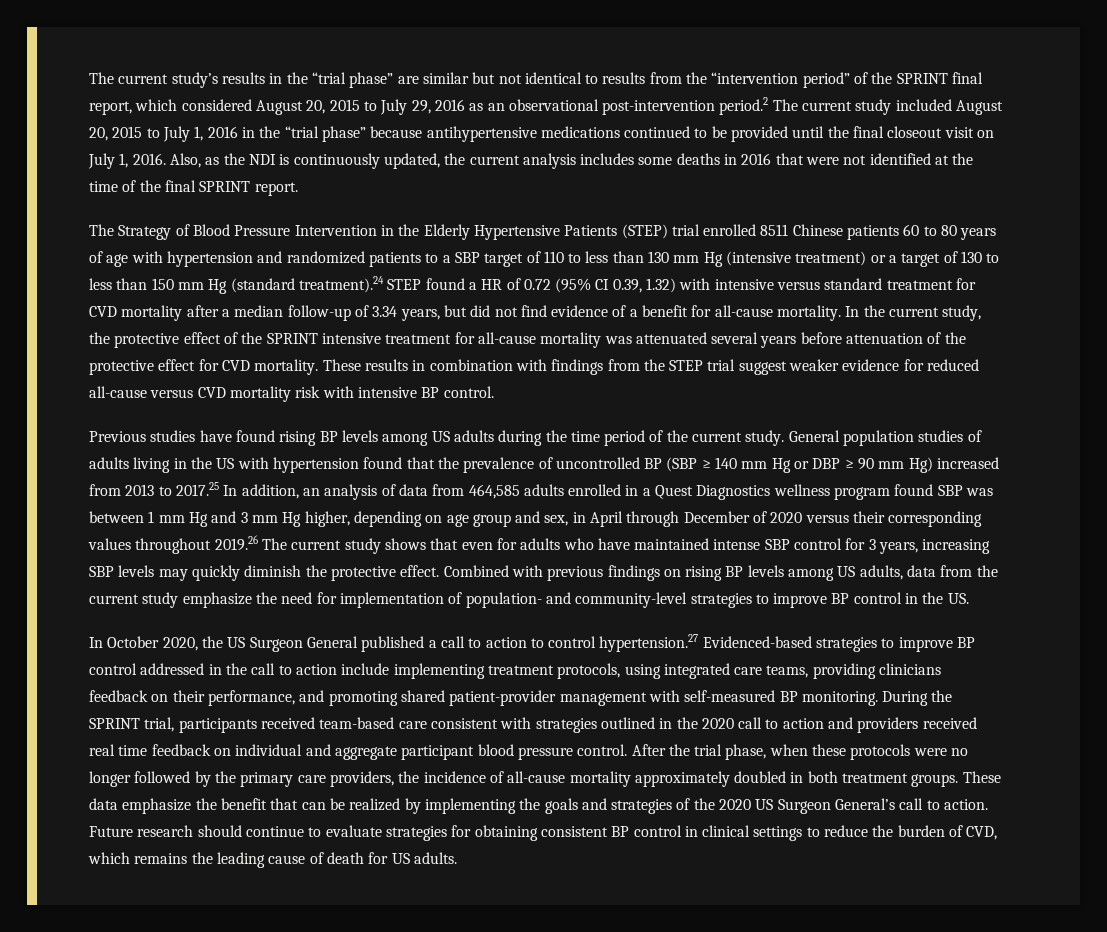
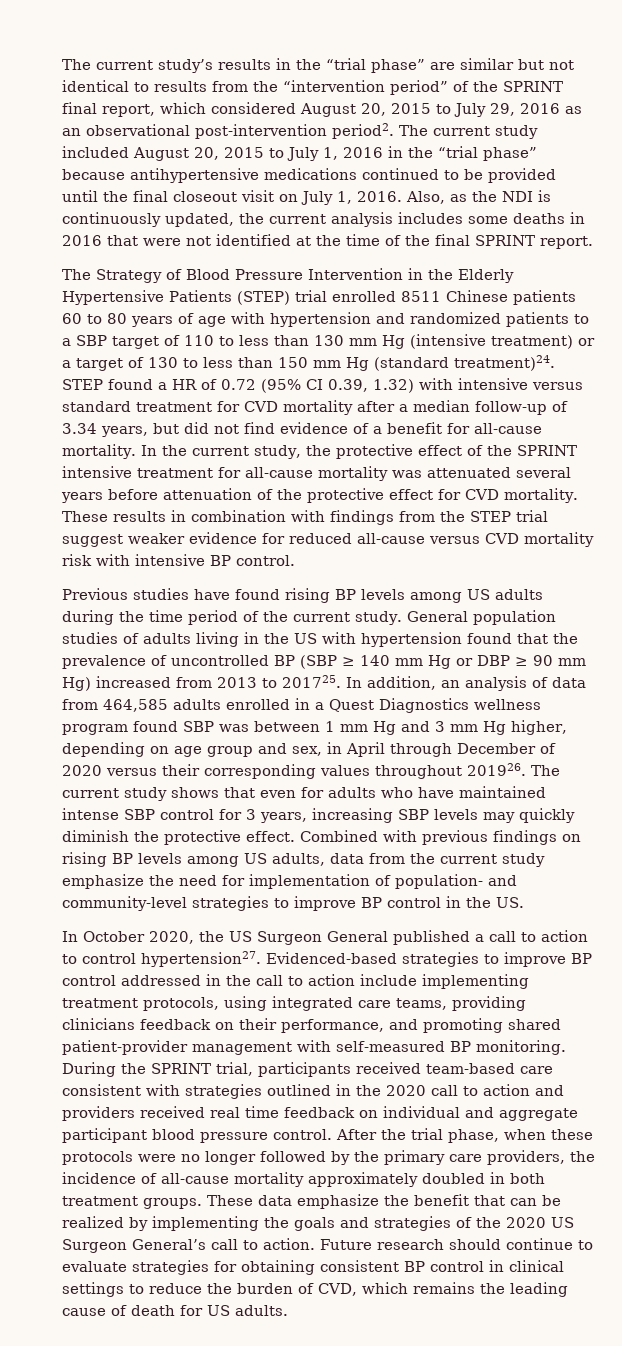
- The current study’s results in the “trial phase” are similar but not identical to results from the “intervention period” of the SPRINT final report, which considered August 20, 2015 to July 29, 2016 as an observational post-intervention period.2 The current study included August 20, 2015 to July 1, 2016 in the “trial phase” because antihypertensive medications continued to be provided until the final closeout visit on July 1, 2016.
+ The current study’s results in the “trial phase” are similar but not identical to results from the “intervention period” of the SPRINT final report, which considered August 20, 2015 to July 29, 2016 as an observational post-intervention period2. The current study included August 20, 2015 to July 1, 2016 in the “trial phase” because antihypertensive medications continued to be provided until the final closeout visit on July 1, 2016.
- The Strategy of Blood Pressure Intervention in the Elderly Hypertensive Patients (STEP) trial enrolled 8511 Chinese patients 60 to 80 years of age with hypertension and randomized patients to a SBP target of 110 to less than 130 mm Hg (intensive treatment) or a target of 130 to less than 150 mm Hg (standard treatment).24 STEP found a HR of 0.72 (95% CI 0.39, 1.32) with intensive versus standard treatment for CVD mortality after a median follow-up of 3.34 years, but did not find evidence of a benefit for all-cause mortality.
+ The Strategy of Blood Pressure Intervention in the Elderly Hypertensive Patients (STEP) trial enrolled 8511 Chinese patients 60 to 80 years of age with hypertension and randomized patients to a SBP target of 110 to less than 130 mm Hg (intensive treatment) or a target of 130 to less than 150 mm Hg (standard treatment)24. STEP found a HR of 0.72 (95% CI 0.39, 1.32) with intensive versus standard treatment for CVD mortality after a median follow-up of 3.34 years, but did not find evidence of a benefit for all-cause mortality.
- General population studies of adults living in the US with hypertension found that the prevalence of uncontrolled BP (SBP ≥ 140 mm Hg or DBP ≥ 90 mm Hg) increased from 2013 to 2017.25 In addition, an analysis of data from 464,585 adults enrolled in a Quest Diagnostics wellness program found SBP was between 1 mm Hg and 3 mm Hg higher, depending on age group and sex, in April through December of 2020 versus their corresponding values throughout 2019.26 The current study shows that even for adults who have maintained intense SBP control for 3 years, increasing SBP levels may quickly diminish the protective effect.
+ General population studies of adults living in the US with hypertension found that the prevalence of uncontrolled BP (SBP ≥ 140 mm Hg or DBP ≥ 90 mm Hg) increased from 2013 to 201725. In addition, an analysis of data from 464,585 adults enrolled in a Quest Diagnostics wellness program found SBP was between 1 mm Hg and 3 mm Hg higher, depending on age group and sex, in April through December of 2020 versus their corresponding values throughout 201926. The current study shows that even for adults who have maintained intense SBP control for 3 years, increasing SBP levels may quickly diminish the protective effect.
- In October 2020, the US Surgeon General published a call to action to control hypertension.27 Evidenced-based strategies to improve BP control addressed in the call to action include implementing treatment protocols, using integrated care teams, providing clinicians feedback on their performance, and promoting shared patient-provider management with self-measured BP monitoring.
+ In October 2020, the US Surgeon General published a call to action to control hypertension27. Evidenced-based strategies to improve BP control addressed in the call to action include implementing treatment protocols, using integrated care teams, providing clinicians feedback on their performance, and promoting shared patient-provider management with self-measured BP monitoring.

